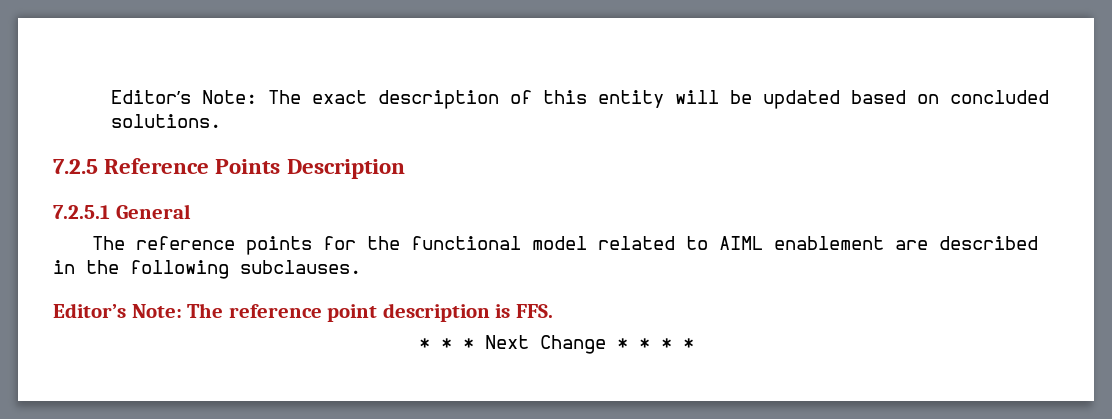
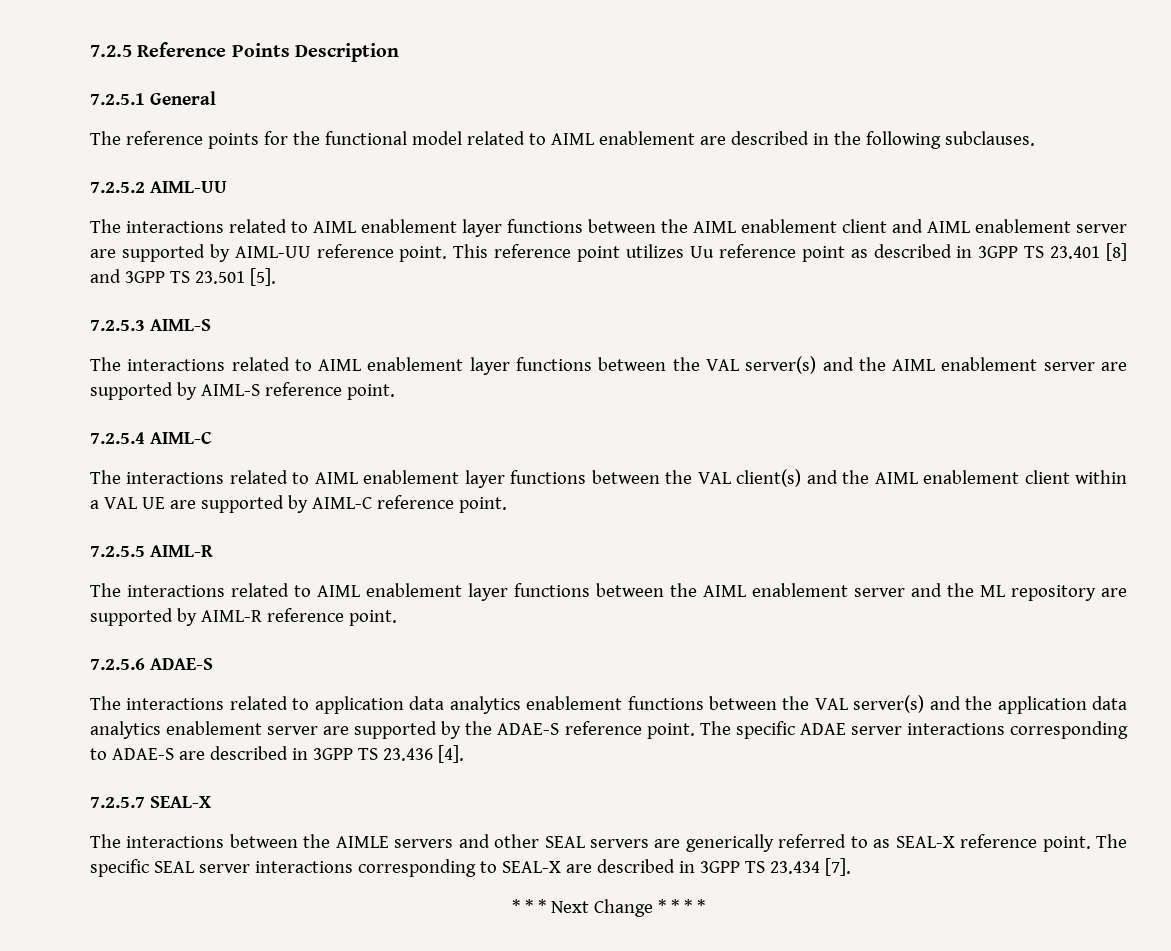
- Editor’s Note: The exact description of this entity will be updated based on concluded solutions.
- Editor’s Note: The reference point description is FFS.
+ 7.2.5.2 AIML-UU
+ The interactions related to AIML enablement layer functions between the AIML enablement client and AIML enablement server are supported by AIML-UU reference point. This reference point utilizes Uu reference point as described in 3GPP TS 23.401 [8] and 3GPP TS 23.501 [5].
+ 7.2.5.3 AIML-S
+ The interactions related to AIML enablement layer functions between the VAL server(s) and the AIML enablement server are supported by AIML-S reference point.
+ 7.2.5.4 AIML-C
+ The interactions related to AIML enablement layer functions between the VAL client(s) and the AIML enablement client within a VAL UE are supported by AIML-C reference point.
+ 7.2.5.5 AIML-R
+ The interactions related to AIML enablement layer functions between the AIML enablement server and the ML repository are supported by AIML-R reference point.
+ 7.2.5.6 ADAE-S
+ The interactions related to application data analytics enablement functions between the VAL server(s) and the application data analytics enablement server are supported by the ADAE-S reference point. The specific ADAE server interactions corresponding to ADAE-S are described in 3GPP TS 23.436 [4].
+ 7.2.5.7 SEAL-X
+ The interactions between the AIMLE servers and other SEAL servers are generically referred to as SEAL-X reference point. The specific SEAL server interactions corresponding to SEAL-X are described in 3GPP TS 23.434 [7].

